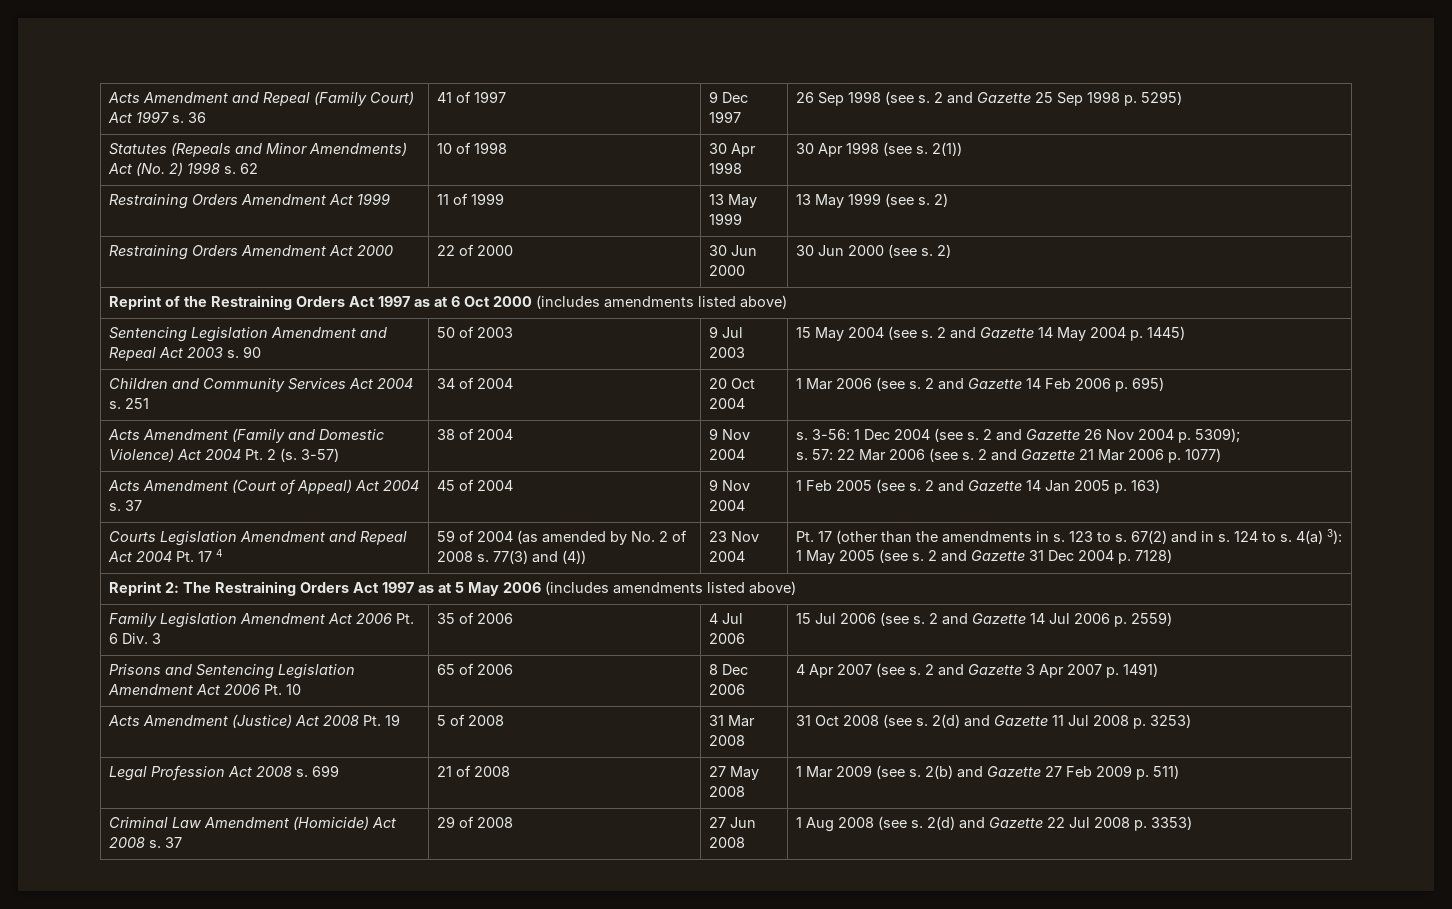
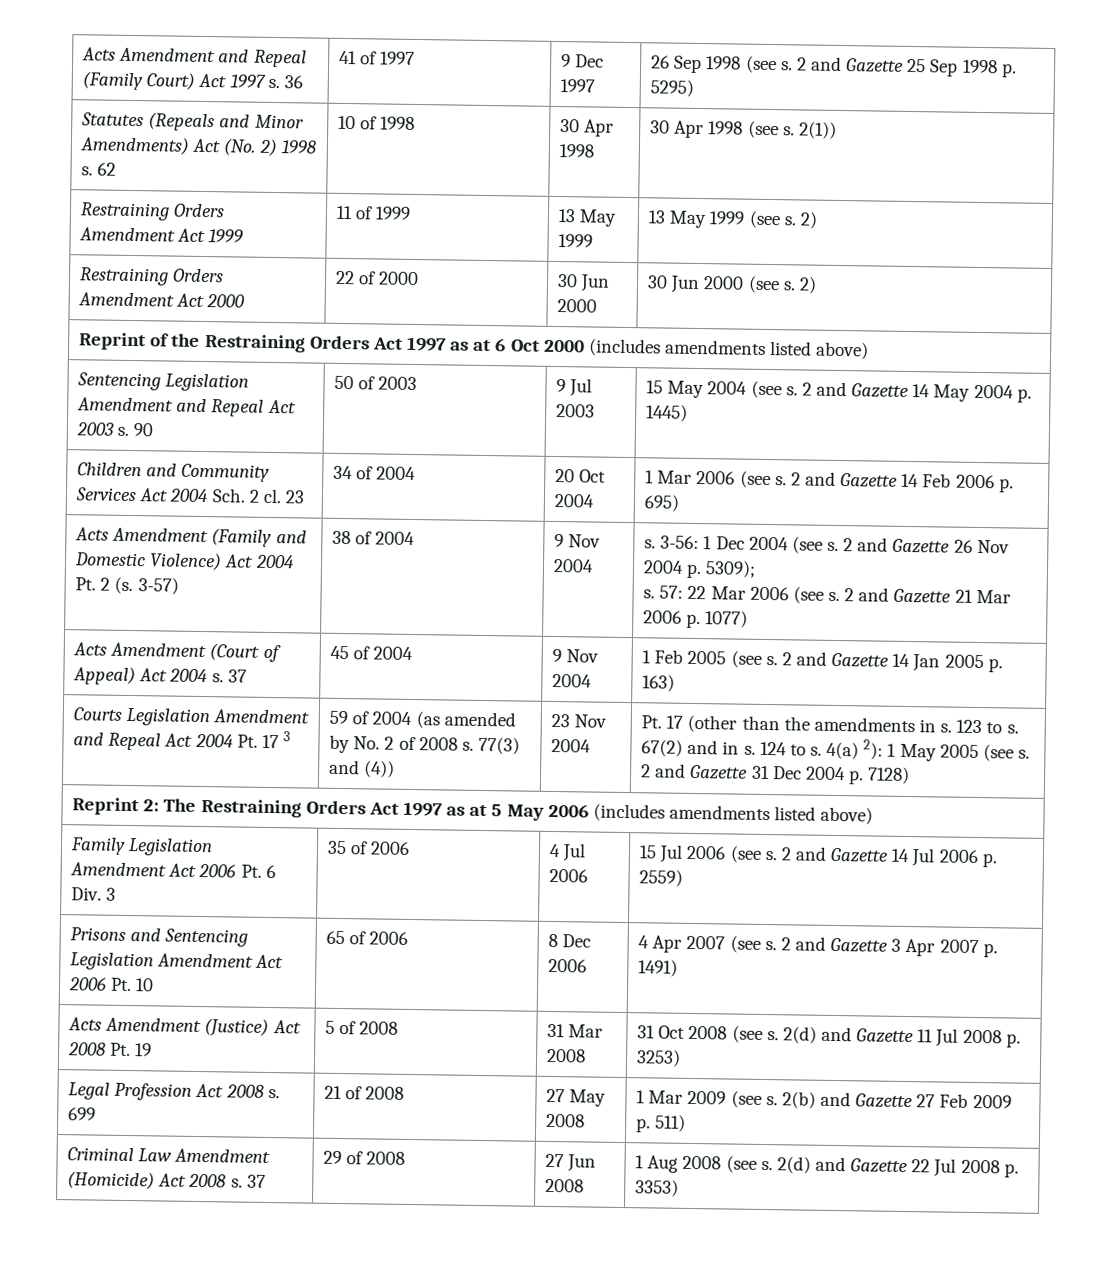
- Children and Community Services Act 2004 s. 251 | 34 of 2004 | 20 Oct 2004 | 1 Mar 2006 (see s. 2 and Gazette 14 Feb 2006 p. 695)
+ Children and Community Services Act 2004 Sch. 2 cl. 23 | 34 of 2004 | 20 Oct 2004 | 1 Mar 2006 (see s. 2 and Gazette 14 Feb 2006 p. 695)
- Courts Legislation Amendment and Repeal Act 2004 Pt. 17 4
+ Courts Legislation Amendment and Repeal Act 2004 Pt. 17 3
- 4(a) 3): 1 May 2005 (see s.
+ 4(a) 2): 1 May 2005 (see s.

